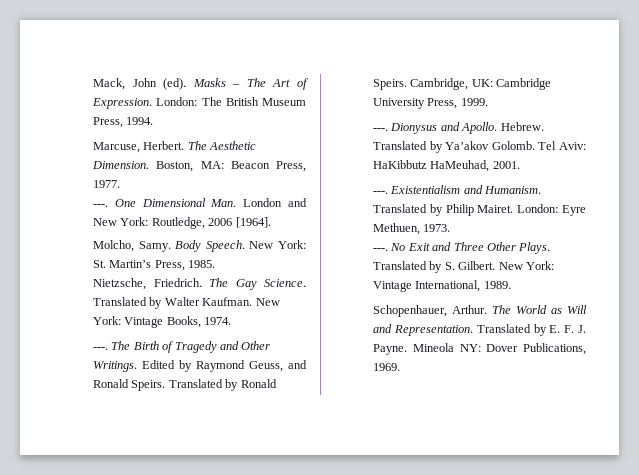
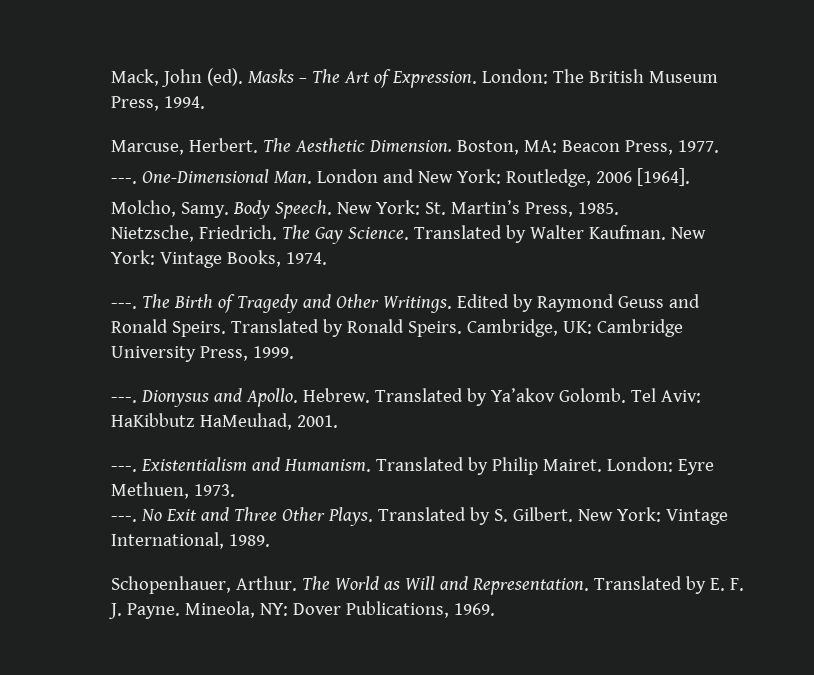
- One Dimensional Man. London and New York: Routledge, 2006 [1964].
+ One-Dimensional Man. London and New York: Routledge, 2006 [1964].
- Edited by Raymond Geuss, and Ronald Speirs.
+ Edited by Raymond Geuss and Ronald Speirs.
- Mineola NY: Dover Publications, 1969.
+ Mineola, NY: Dover Publications, 1969.

